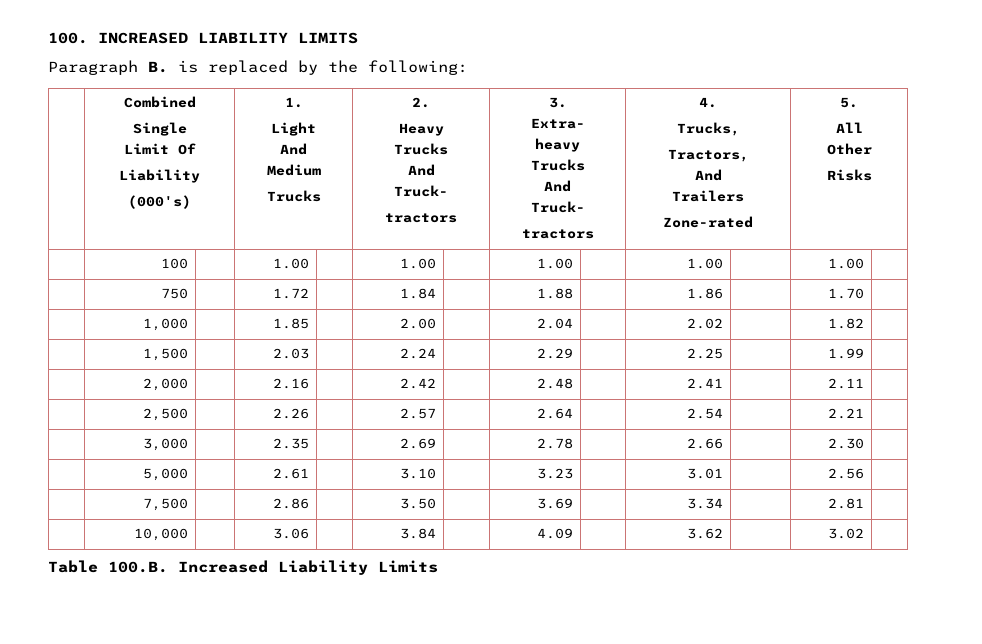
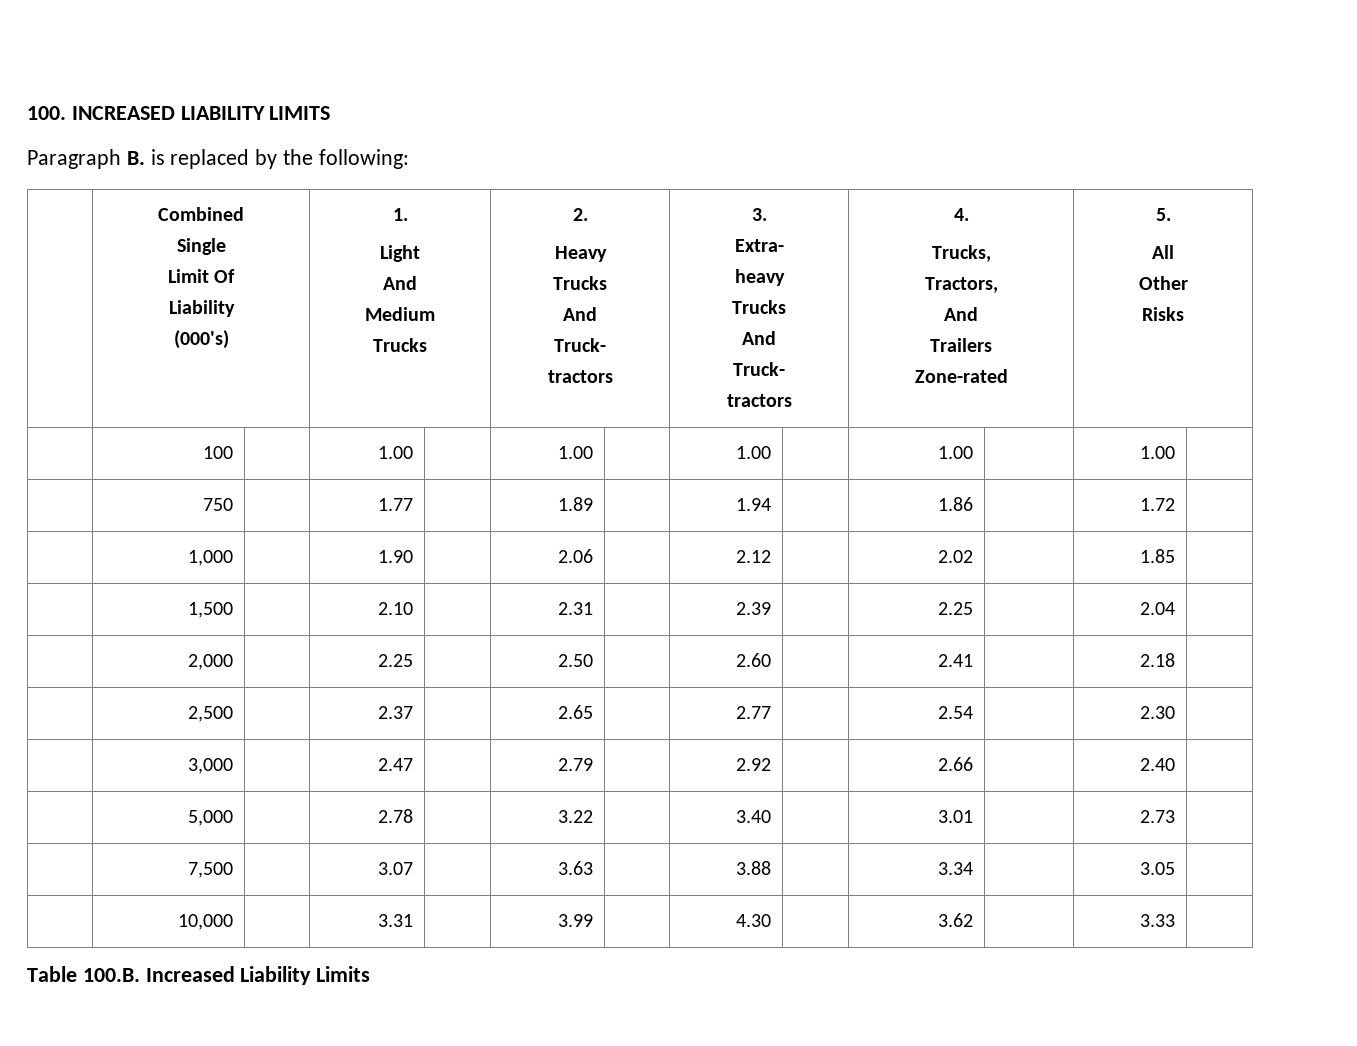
- | 750 | | 1.72 | | 1.84 | | 1.88 | | 1.86 | | 1.70 |
+ | 750 | | 1.77 | | 1.89 | | 1.94 | | 1.86 | | 1.72 |
- | 1,000 | | 1.85 | | 2.00 | | 2.04 | | 2.02 | | 1.82 |
+ | 1,000 | | 1.90 | | 2.06 | | 2.12 | | 2.02 | | 1.85 |
- | 1,500 | | 2.03 | | 2.24 | | 2.29 | | 2.25 | | 1.99 |
+ | 1,500 | | 2.10 | | 2.31 | | 2.39 | | 2.25 | | 2.04 |
- | 2,000 | | 2.16 | | 2.42 | | 2.48 | | 2.41 | | 2.11 |
+ | 2,000 | | 2.25 | | 2.50 | | 2.60 | | 2.41 | | 2.18 |
- | 2,500 | | 2.26 | | 2.57 | | 2.64 | | 2.54 | | 2.21 |
+ | 2,500 | | 2.37 | | 2.65 | | 2.77 | | 2.54 | | 2.30 |
- | 3,000 | | 2.35 | | 2.69 | | 2.78 | | 2.66 | | 2.30 |
+ | 3,000 | | 2.47 | | 2.79 | | 2.92 | | 2.66 | | 2.40 |
- | 5,000 | | 2.61 | | 3.10 | | 3.23 | | 3.01 | | 2.56 |
+ | 5,000 | | 2.78 | | 3.22 | | 3.40 | | 3.01 | | 2.73 |
- | 7,500 | | 2.86 | | 3.50 | | 3.69 | | 3.34 | | 2.81 |
+ | 7,500 | | 3.07 | | 3.63 | | 3.88 | | 3.34 | | 3.05 |
- | 10,000 | | 3.06 | | 3.84 | | 4.09 | | 3.62 | | 3.02 |
+ | 10,000 | | 3.31 | | 3.99 | | 4.30 | | 3.62 | | 3.33 |

